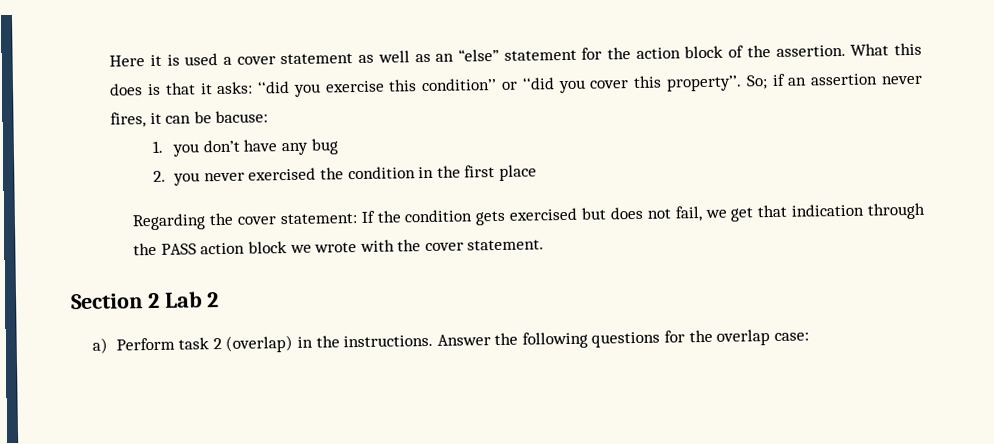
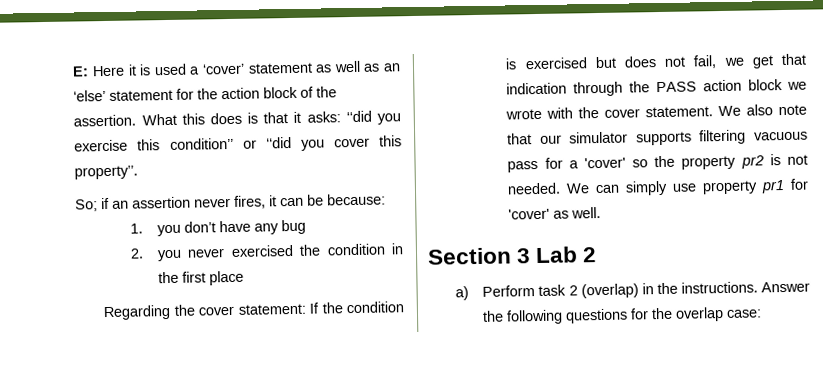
- Here it is used a cover statement as well as an “else” statement for the action block of the assertion.
+ E: Here it is used a ‘cover’ statement as well as an ‘else’ statement for the action block of the assertion.
- What this does is that it asks: ‘‘did you exercise this condition’’ or ‘‘did you cover this property’’. So; if an assertion never fires, it can be bacuse:
+ What this does is that it asks: ‘‘did you exercise this condition’’ or ‘‘did you cover this property’’.
+ So; if an assertion never fires, it can be because:
- Regarding the cover statement: If the condition gets exercised but does not fail, we get that indication through the PASS action block we wrote with the cover statement.
+ Regarding the cover statement: If the condition is exercised but does not fail, we get that indication through the PASS action block we wrote with the cover statement. We also note that our simulator supports filtering vacuous pass for a 'cover' so the property pr2 is not needed. We can simply use property pr1 for 'cover' as well.
- Section 2 Lab 2
+ Section 3 Lab 2

